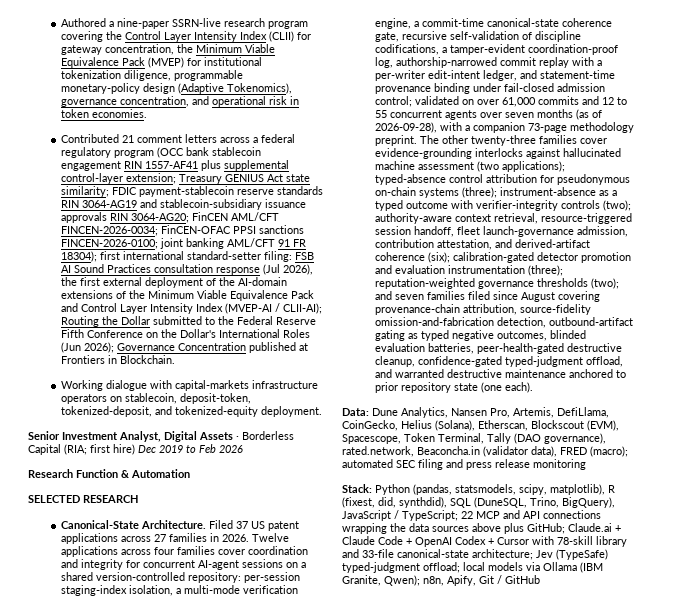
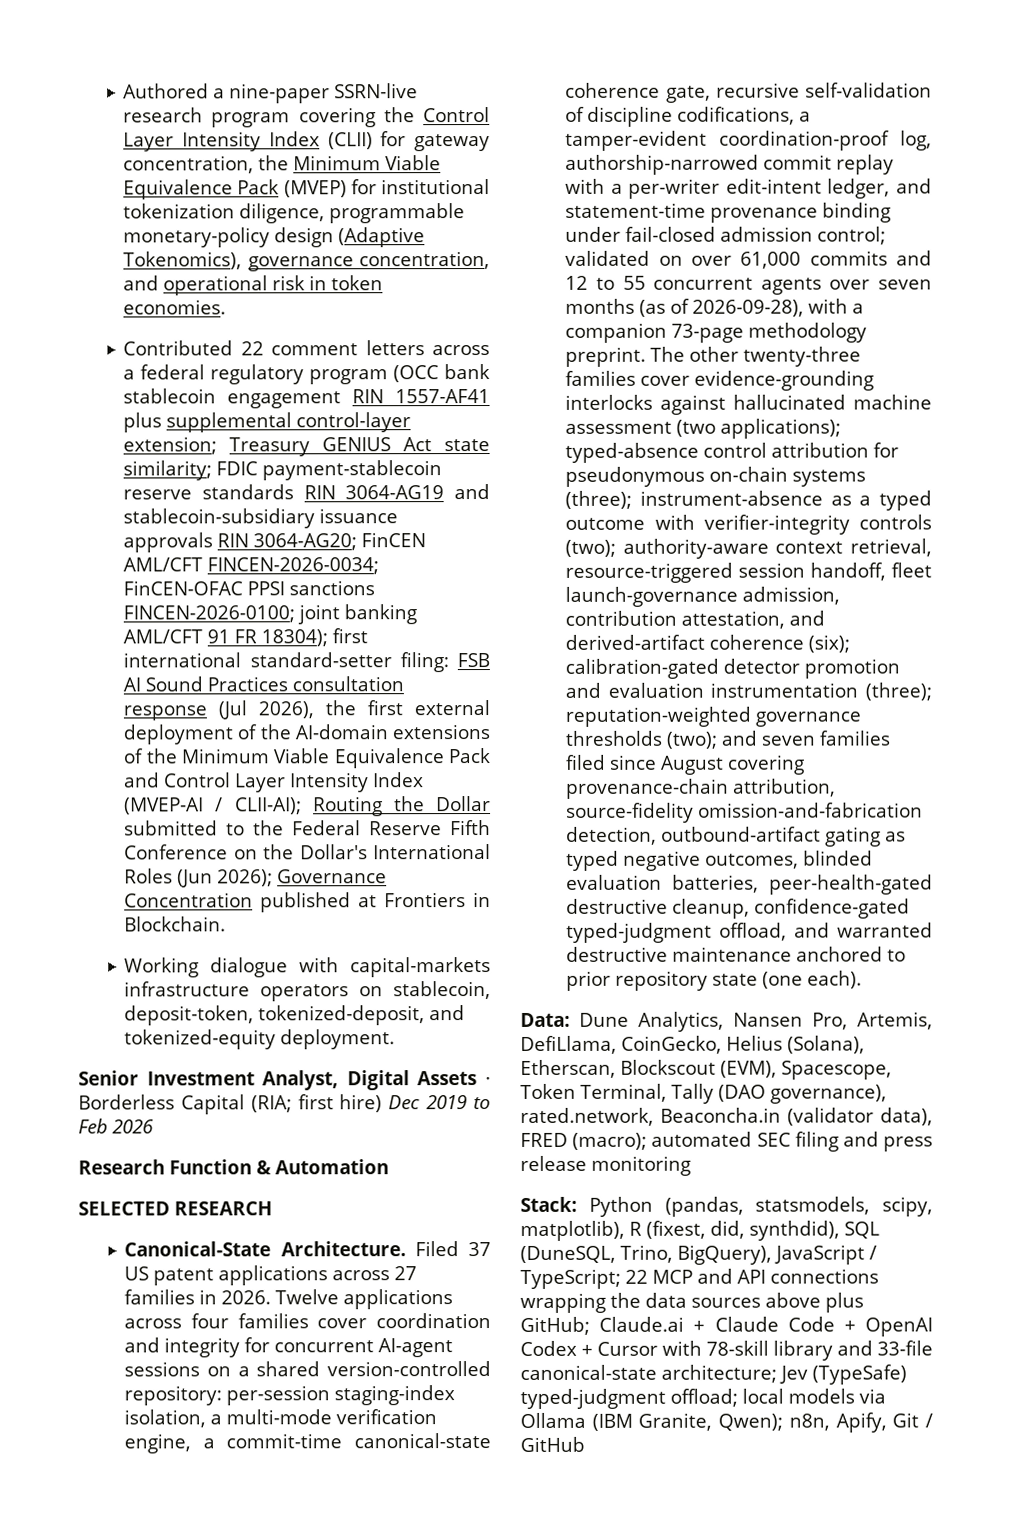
- Contributed 21 comment letters across a federal regulatory program (OCC bank stablecoin engagement RIN 1557-AF41 plus supplemental control-layer extension;
+ Contributed 22 comment letters across a federal regulatory program (OCC bank stablecoin engagement RIN 1557-AF41 plus supplemental control-layer extension;

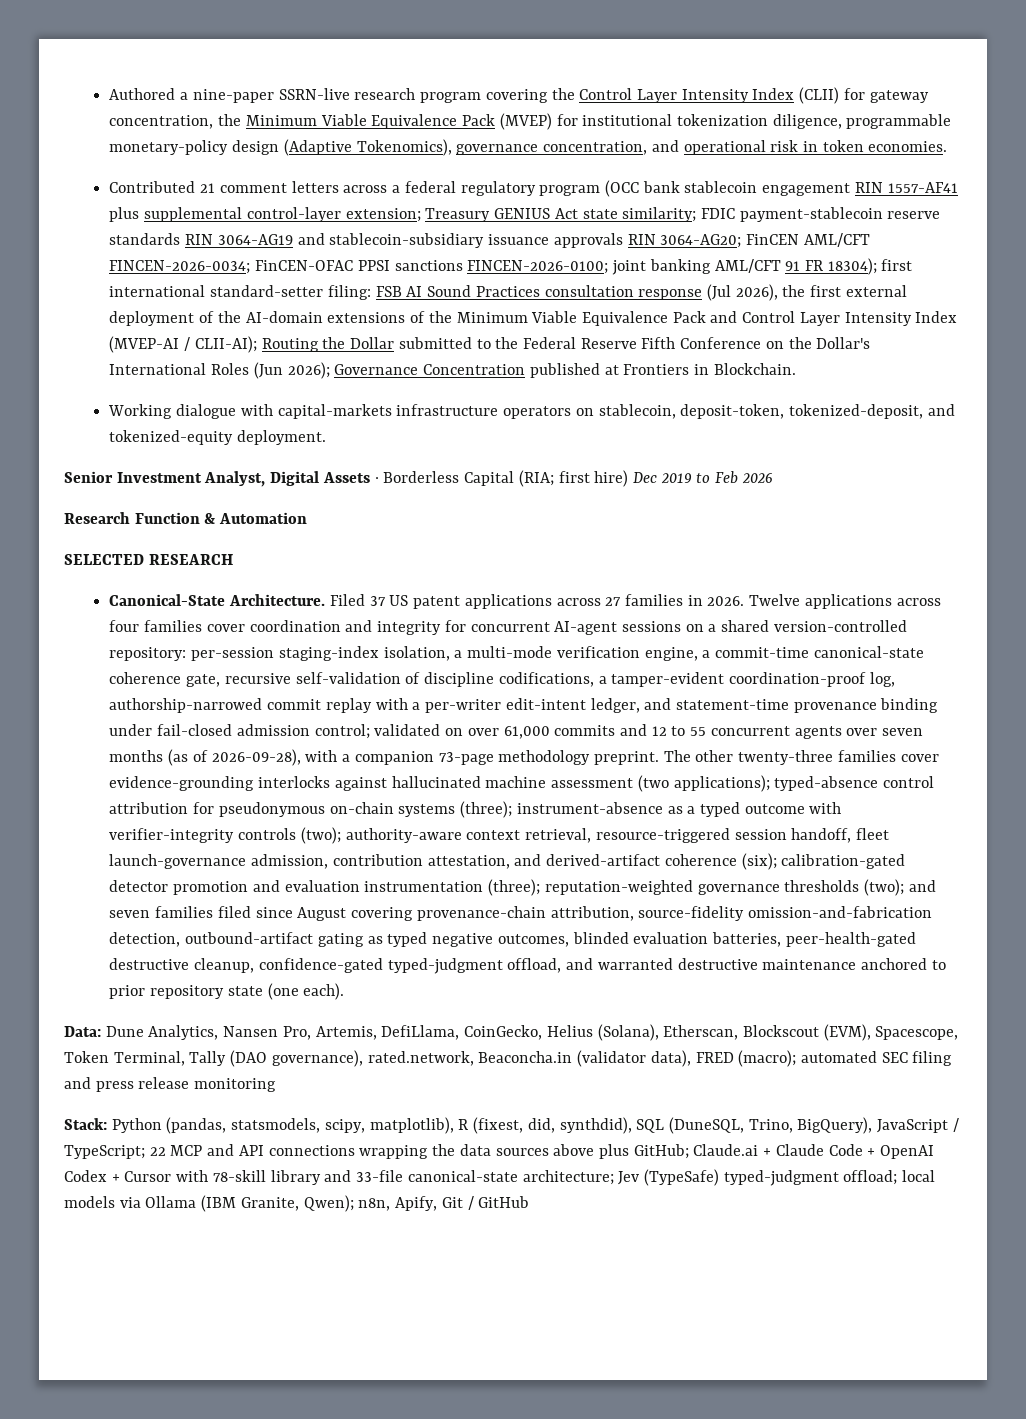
- Contributed 22 comment letters across a federal regulatory program (OCC bank stablecoin engagement RIN 1557-AF41 plus supplemental control-layer extension;
+ Contributed 21 comment letters across a federal regulatory program (OCC bank stablecoin engagement RIN 1557-AF41 plus supplemental control-layer extension;

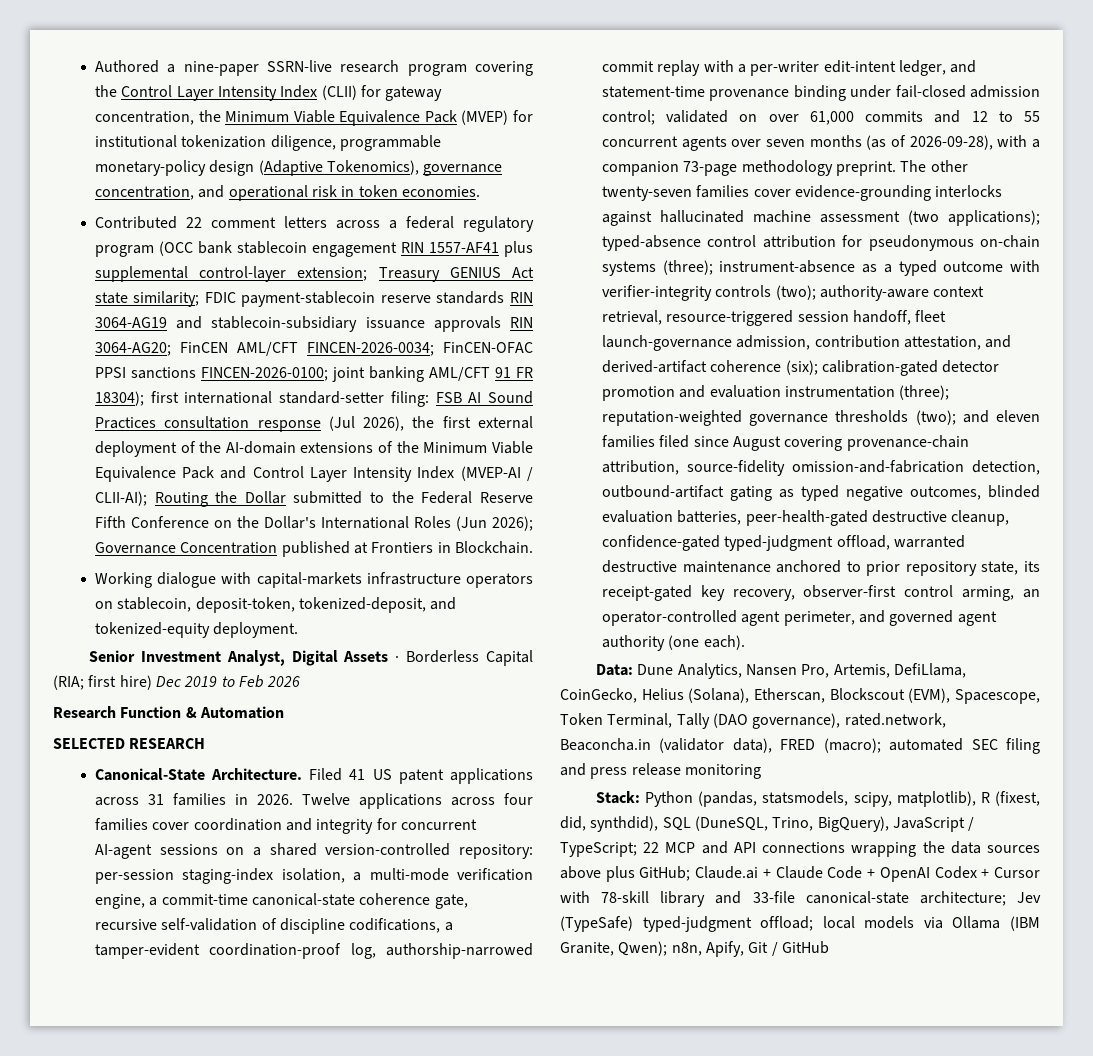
- Contributed 21 comment letters across a federal regulatory program (OCC bank stablecoin engagement RIN 1557-AF41 plus supplemental control-layer extension;
+ Contributed 22 comment letters across a federal regulatory program (OCC bank stablecoin engagement RIN 1557-AF41 plus supplemental control-layer extension;
- Filed 37 US patent applications across 27 families in 2026.
+ Filed 41 US patent applications across 31 families in 2026.
- The other twenty-three families cover evidence-grounding interlocks against hallucinated machine assessment (two applications);
+ The other twenty-seven families cover evidence-grounding interlocks against hallucinated machine assessment (two applications);
- and seven families filed since August covering provenance-chain attribution, source-fidelity omission-and-fabrication detection, outbound-artifact gating as typed negative outcomes, blinded evaluation batteries, peer-health-gated destructive cleanup, confidence-gated typed-judgment offload, and warranted destructive maintenance anchored to prior repository state (one each).
+ and eleven families filed since August covering provenance-chain attribution, source-fidelity omission-and-fabrication detection, outbound-artifact gating as typed negative outcomes, blinded evaluation batteries, peer-health-gated destructive cleanup, confidence-gated typed-judgment offload, warranted destructive maintenance anchored to prior repository state, its receipt-gated key recovery, observer-first control arming, an operator-controlled agent perimeter, and governed agent authority (one each).

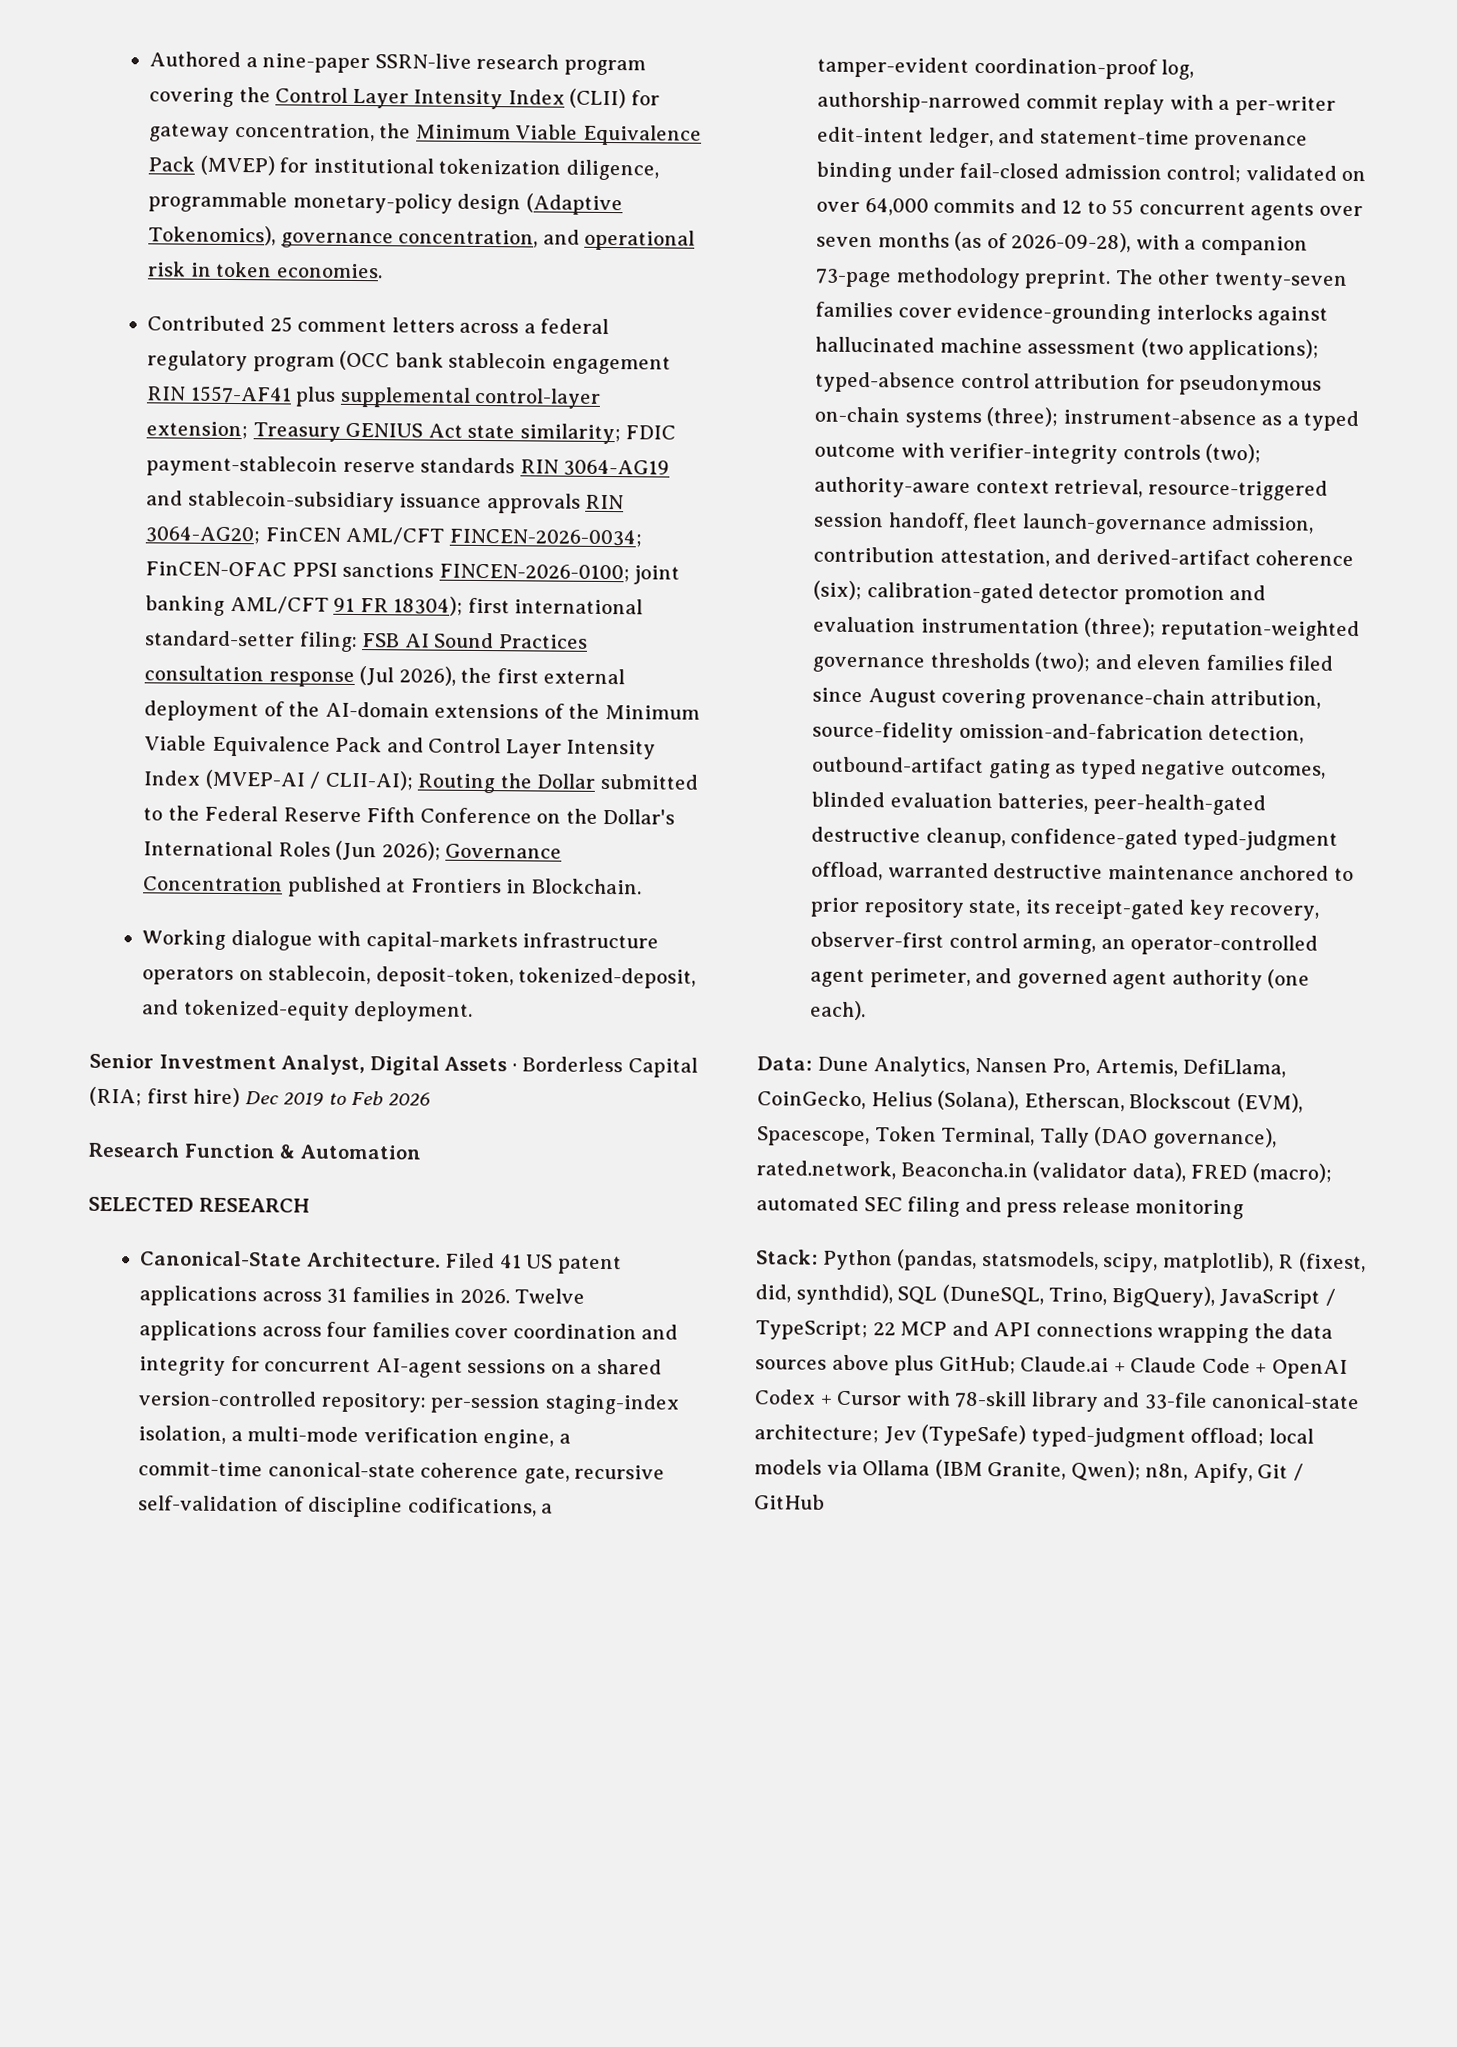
- Contributed 22 comment letters across a federal regulatory program (OCC bank stablecoin engagement RIN 1557-AF41 plus supplemental control-layer extension;
+ Contributed 25 comment letters across a federal regulatory program (OCC bank stablecoin engagement RIN 1557-AF41 plus supplemental control-layer extension;
- validated on over 61,000 commits and 12 to 55 concurrent agents over seven months (as of 2026-09-28), with a companion 73-page methodology preprint.
+ validated on over 64,000 commits and 12 to 55 concurrent agents over seven months (as of 2026-09-28), with a companion 73-page methodology preprint.

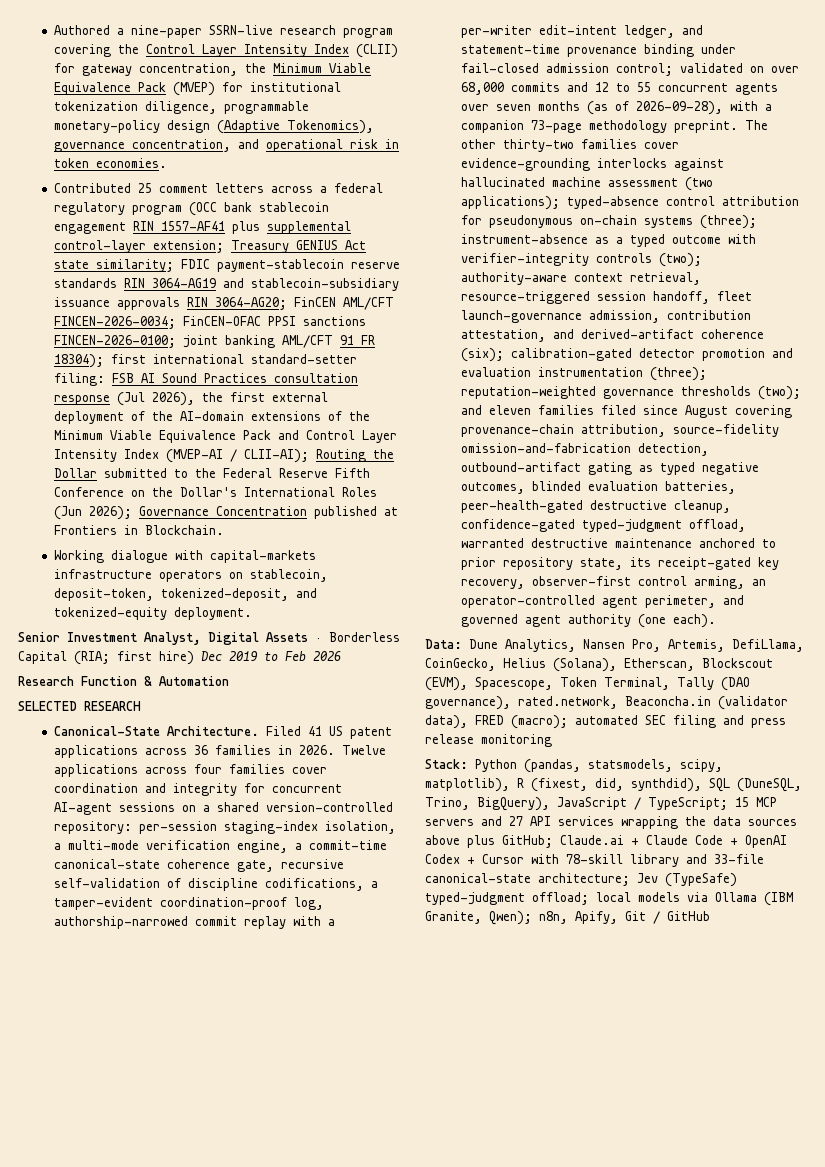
- Filed 41 US patent applications across 31 families in 2026.
+ Filed 41 US patent applications across 36 families in 2026.
- validated on over 64,000 commits and 12 to 55 concurrent agents over seven months (as of 2026-09-28), with a companion 73-page methodology preprint.
+ validated on over 68,000 commits and 12 to 55 concurrent agents over seven months (as of 2026-09-28), with a companion 73-page methodology preprint.
- The other twenty-seven families cover evidence-grounding interlocks against hallucinated machine assessment (two applications);
+ The other thirty-two families cover evidence-grounding interlocks against hallucinated machine assessment (two applications);
- Stack: Python (pandas, statsmodels, scipy, matplotlib), R (fixest, did, synthdid), SQL (DuneSQL, Trino, BigQuery), JavaScript / TypeScript; 22 MCP and API connections wrapping the data sources above plus GitHub; Claude.ai + Claude Code + OpenAI Codex + Cursor with 78-skill library and 33-file canonical-state architecture; Jev (TypeSafe) typed-judgment offload; local models via Ollama (IBM Granite, Qwen); n8n, Apify, Git / GitHub
+ Stack: Python (pandas, statsmodels, scipy, matplotlib), R (fixest, did, synthdid), SQL (DuneSQL, Trino, BigQuery), JavaScript / TypeScript; 15 MCP servers and 27 API services wrapping the data sources above plus GitHub; Claude.ai + Claude Code + OpenAI Codex + Cursor with 78-skill library and 33-file canonical-state architecture; Jev (TypeSafe) typed-judgment offload; local models via Ollama (IBM Granite, Qwen); n8n, Apify, Git / GitHub

